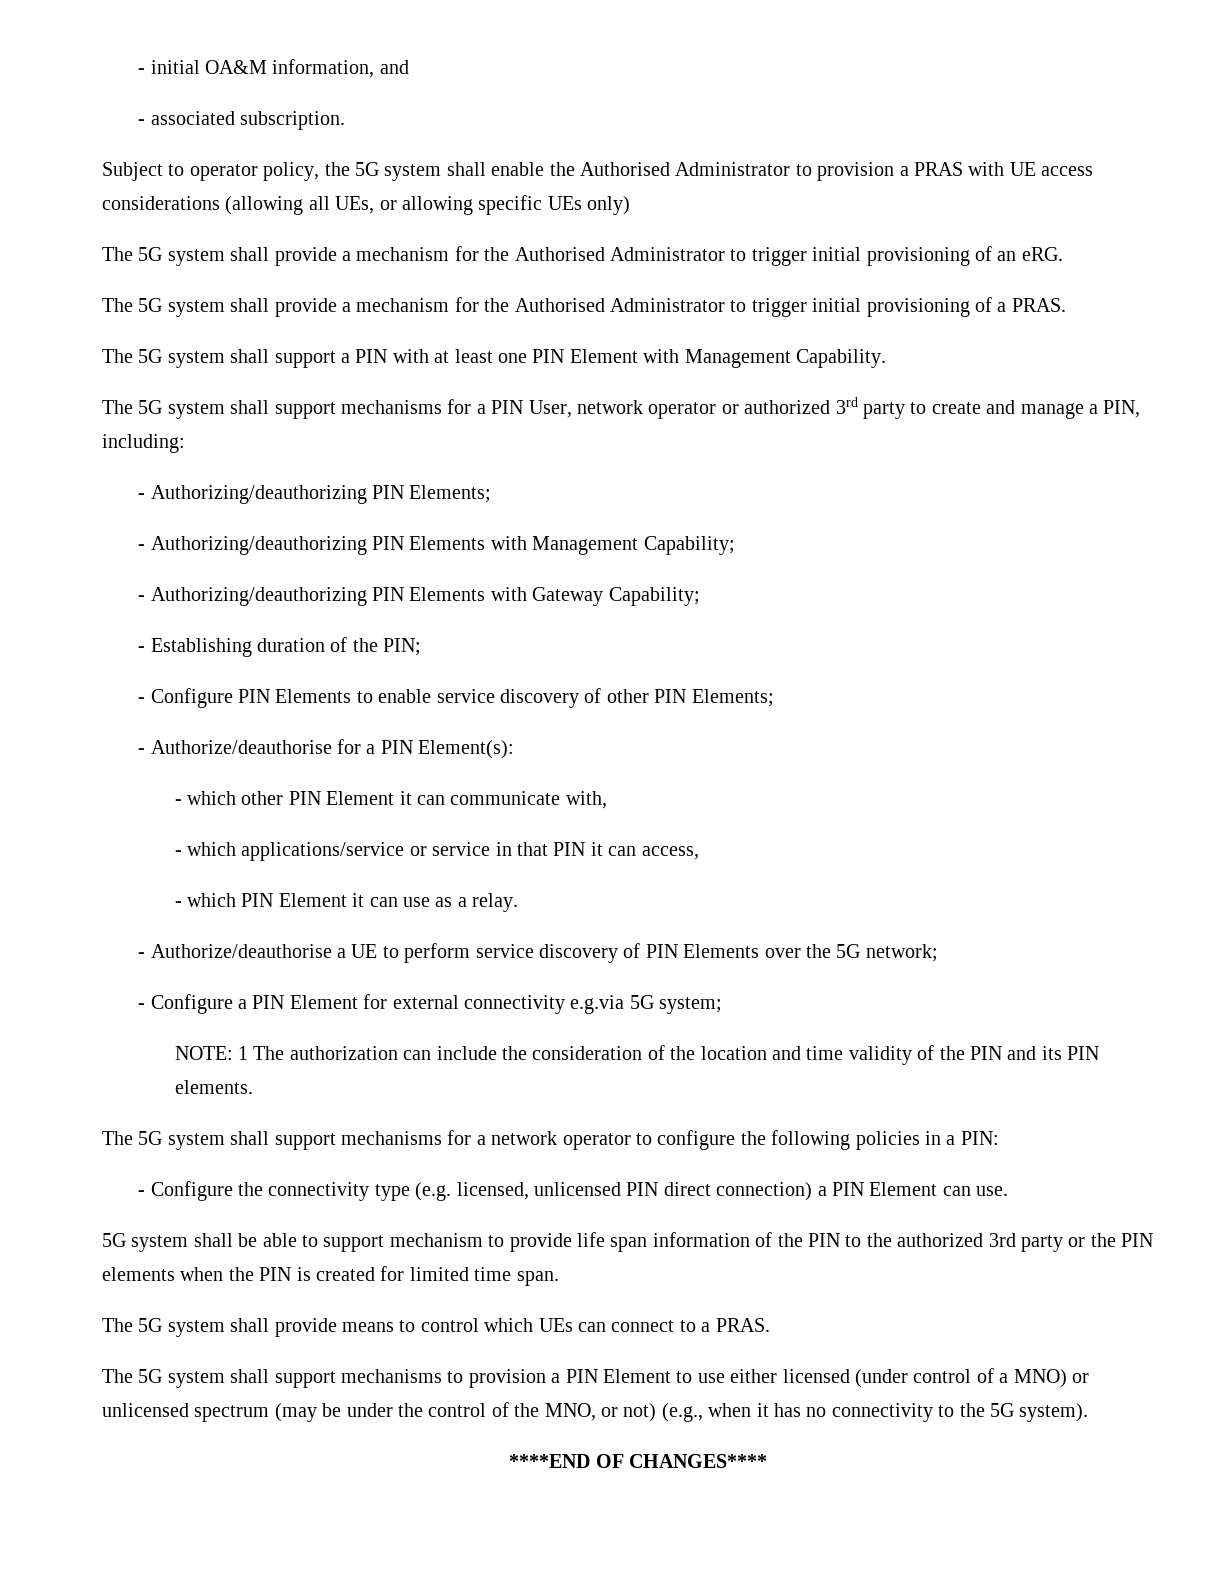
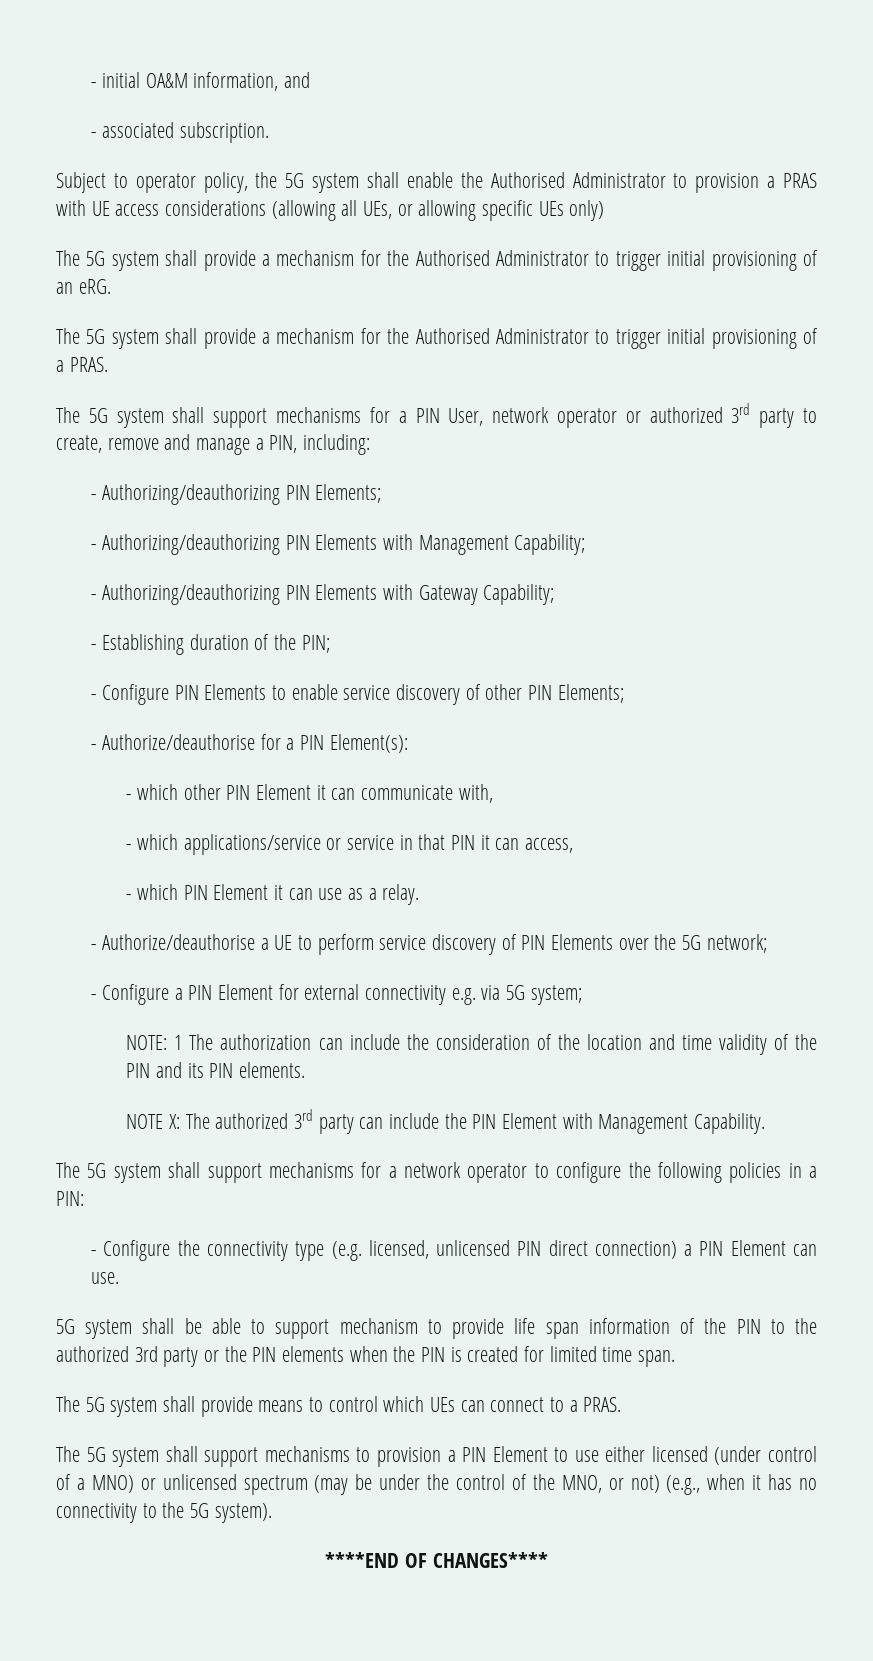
- The 5G system shall support a PIN with at least one PIN Element with Management Capability.
- The 5G system shall support mechanisms for a PIN User, network operator or authorized 3rd party to create and manage a PIN, including:
+ The 5G system shall support mechanisms for a PIN User, network operator or authorized 3rd party to create, remove and manage a PIN, including:
- - Configure a PIN Element for external connectivity e.g.via 5G system;
+ - Configure a PIN Element for external connectivity e.g. via 5G system;
+ NOTE X: The authorized 3rd party can include the PIN Element with Management Capability.

